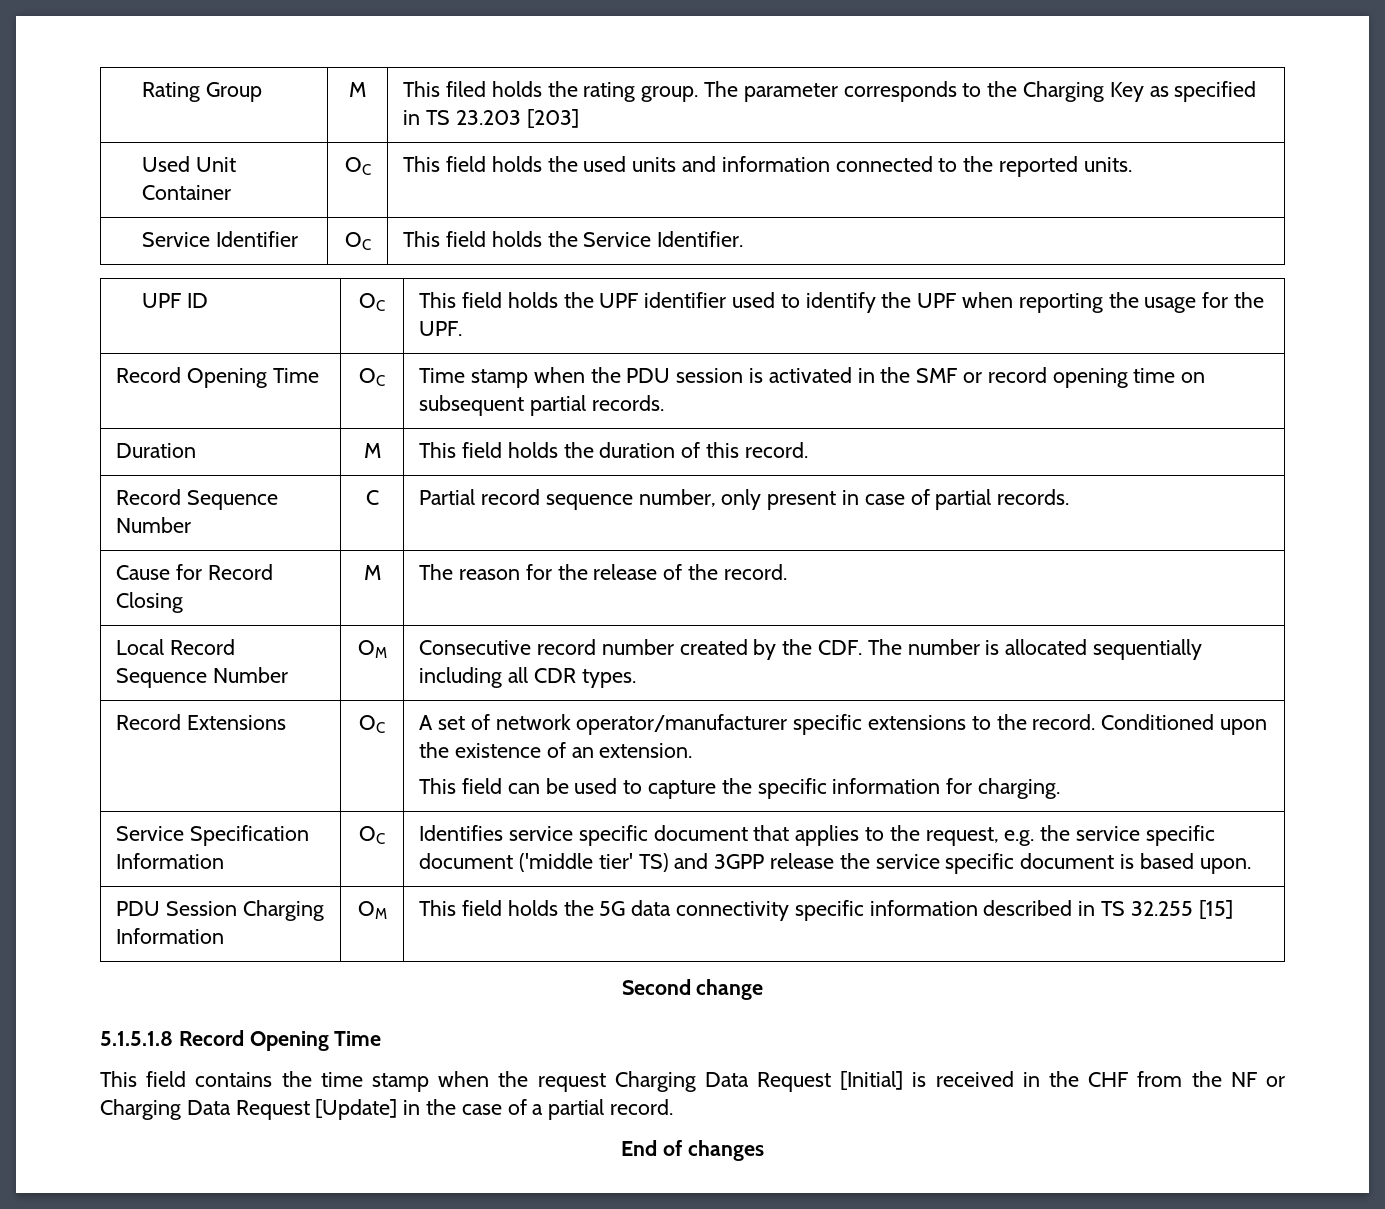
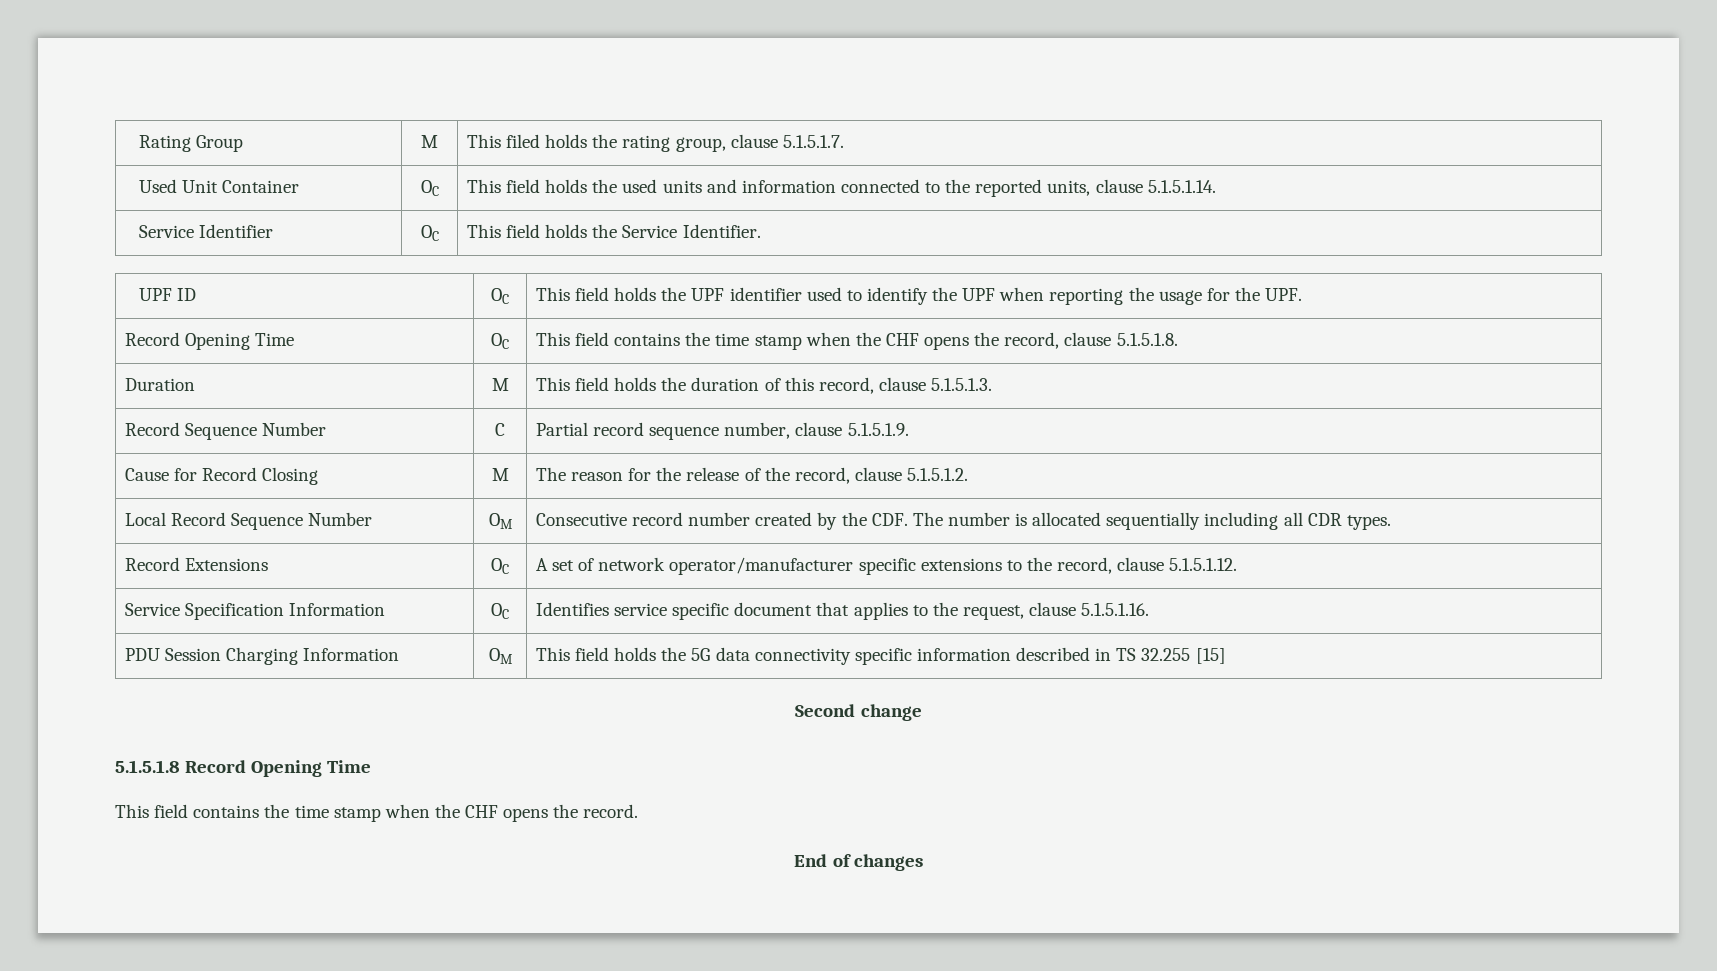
- Rating Group | M | This filed holds the rating group. The parameter corresponds to the Charging Key as specified in TS 23.203 [203]
+ Rating Group | M | This filed holds the rating group, clause 5.1.5.1.7.
- Used Unit Container | OC | This field holds the used units and information connected to the reported units.
+ Used Unit Container | OC | This field holds the used units and information connected to the reported units, clause 5.1.5.1.14.
- Record Opening Time | OC | Time stamp when the PDU session is activated in the SMF or record opening time on subsequent partial records.
+ Record Opening Time | OC | This field contains the time stamp when the CHF opens the record, clause 5.1.5.1.8.
- Duration | M | This field holds the duration of this record.
+ Duration | M | This field holds the duration of this record, clause 5.1.5.1.3.
- Record Sequence Number | C | Partial record sequence number, only present in case of partial records.
+ Record Sequence Number | C | Partial record sequence number, clause 5.1.5.1.9.
- Cause for Record Closing | M | The reason for the release of the record.
+ Cause for Record Closing | M | The reason for the release of the record, clause 5.1.5.1.2.
- Record Extensions | OC | A set of network operator/manufacturer specific extensions to the record. Conditioned upon the existence of an extension.
- This field can be used to capture the specific information for charging.
+ Record Extensions | OC | A set of network operator/manufacturer specific extensions to the record, clause 5.1.5.1.12.
- Service Specification Information | OC | Identifies service specific document that applies to the request, e.g. the service specific document ('middle tier' TS) and 3GPP release the service specific document is based upon.
+ Service Specification Information | OC | Identifies service specific document that applies to the request, clause 5.1.5.1.16.
- This field contains the time stamp when the request Charging Data Request [Initial] is received in the CHF from the NF or Charging Data Request [Update] in the case of a partial record.
+ This field contains the time stamp when the CHF opens the record.

